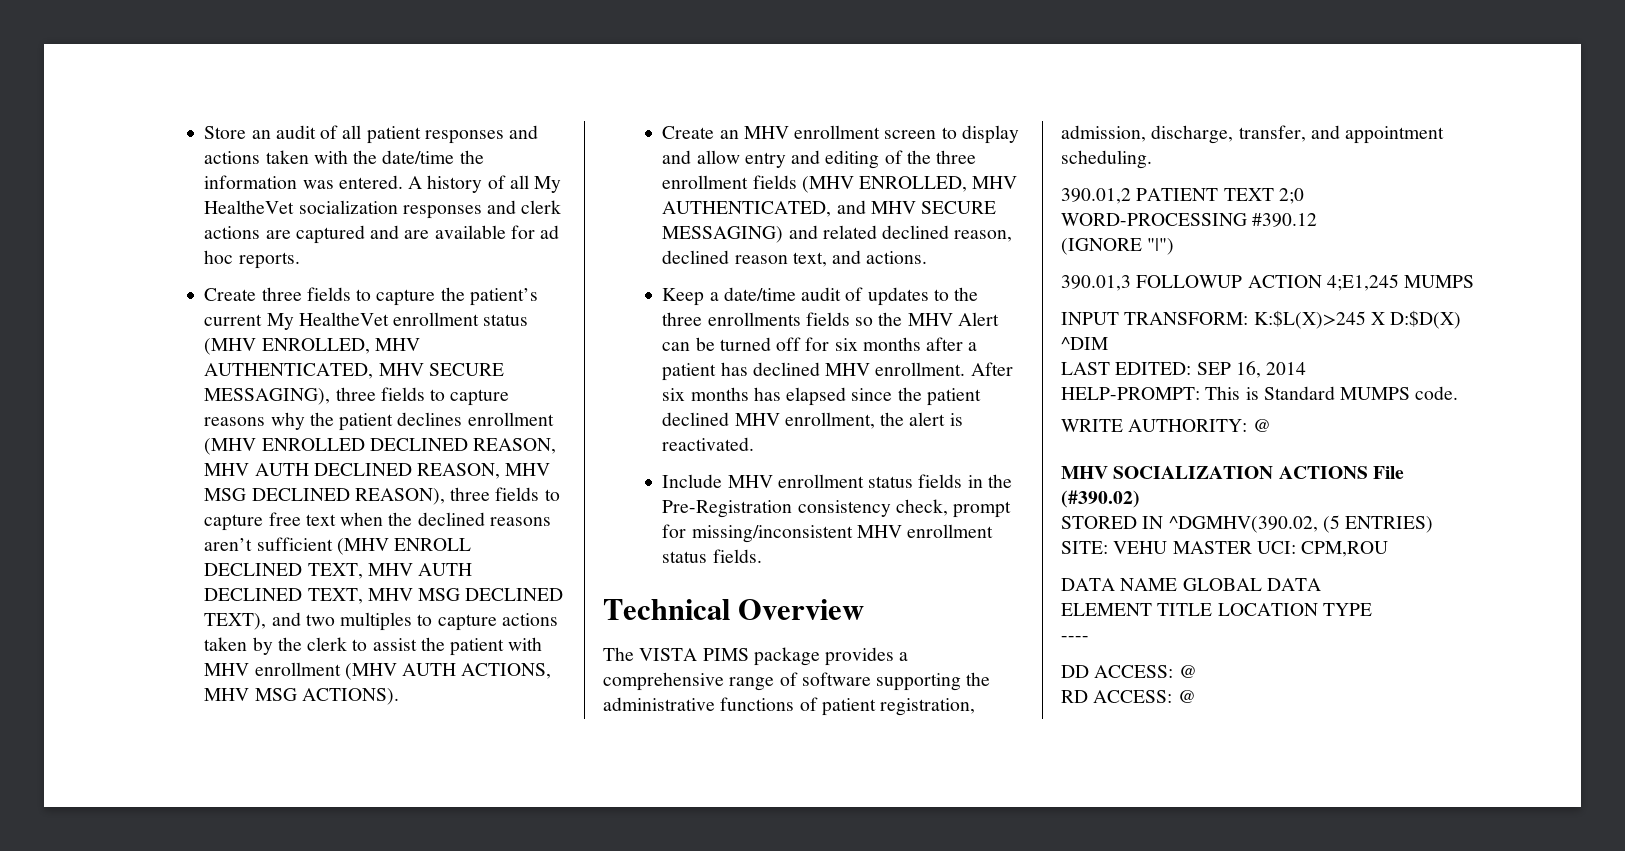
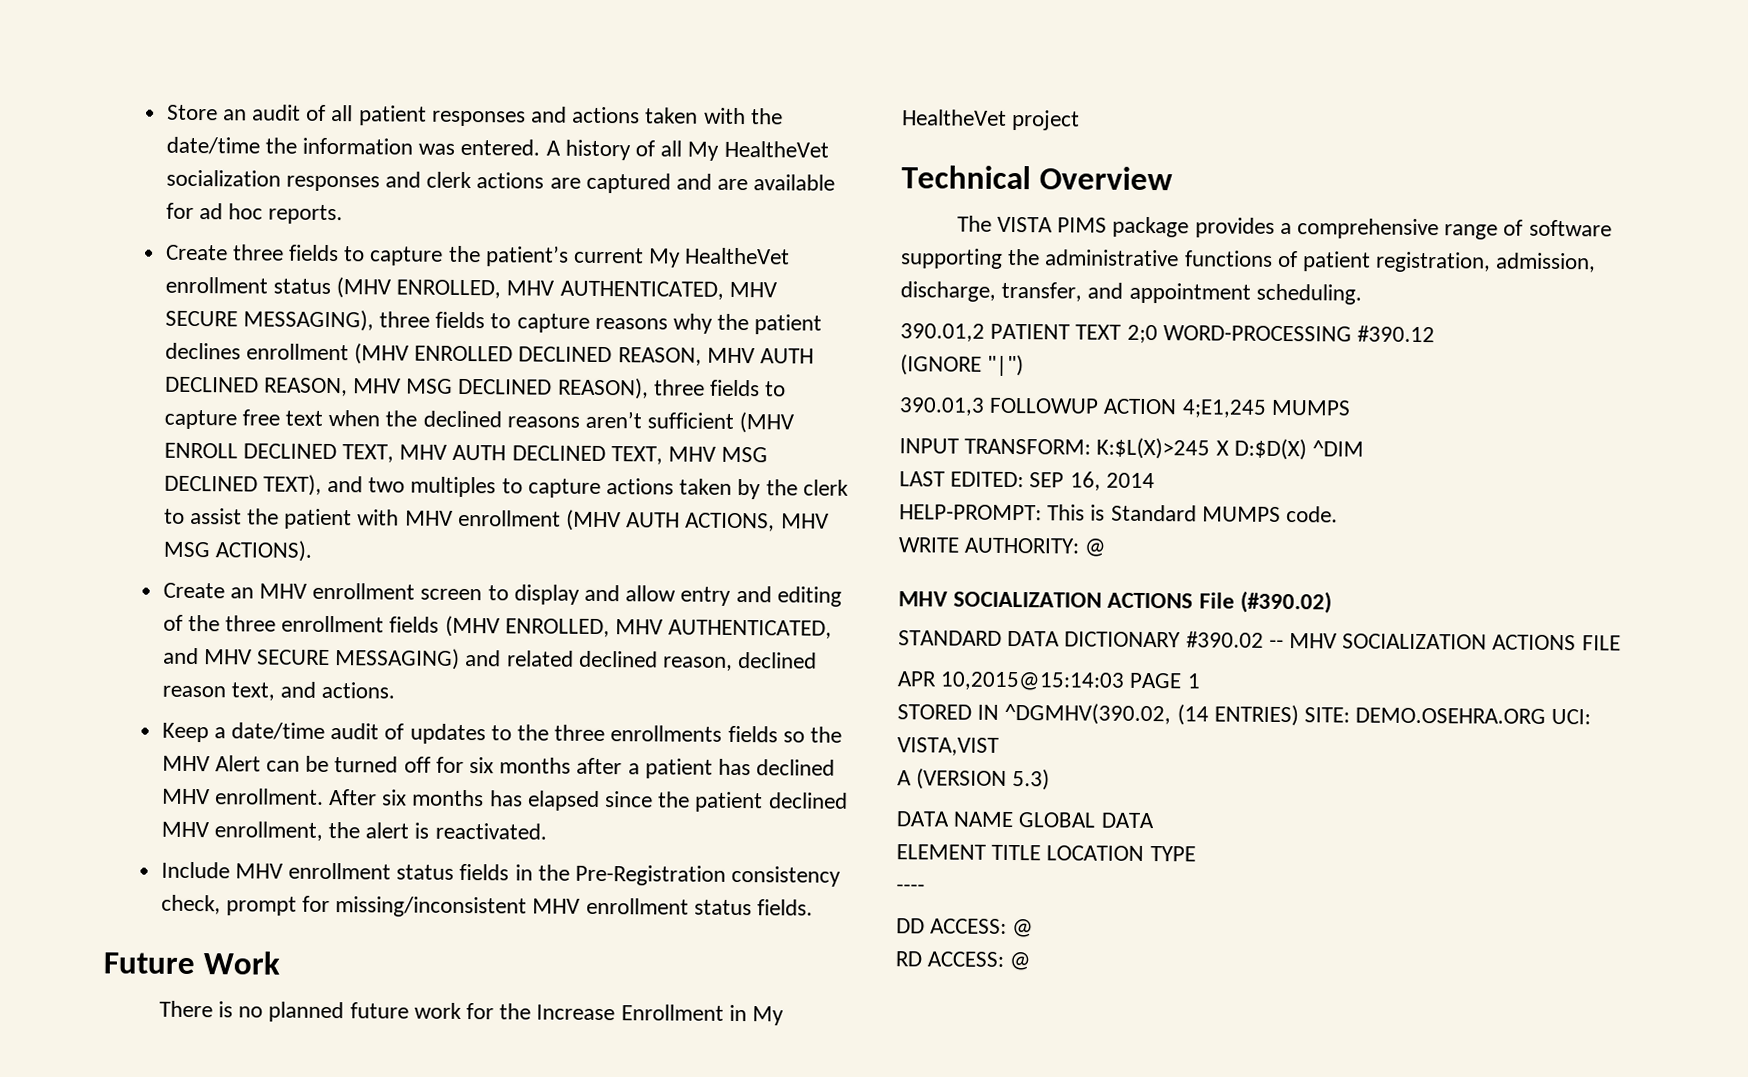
+ Future Work
+ There is no planned future work for the Increase Enrollment in My HealtheVet project
+ STANDARD DATA DICTIONARY #390.02 -- MHV SOCIALIZATION ACTIONS FILE
+ APR 10,2015@15:14:03 PAGE 1
- STORED IN ^DGMHV(390.02, (5 ENTRIES) SITE: VEHU MASTER UCI: CPM,ROU
+ STORED IN ^DGMHV(390.02, (14 ENTRIES) SITE: DEMO.OSEHRA.ORG UCI: VISTA,VIST
+ A (VERSION 5.3)

